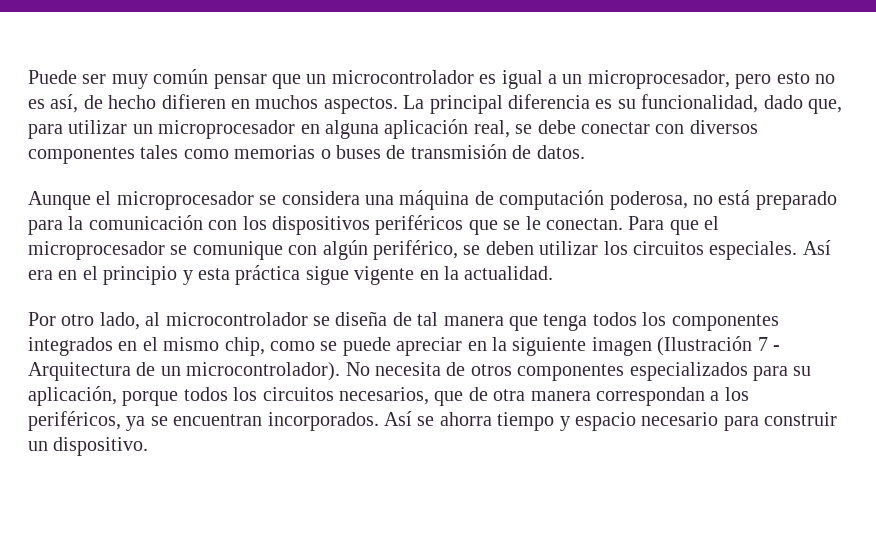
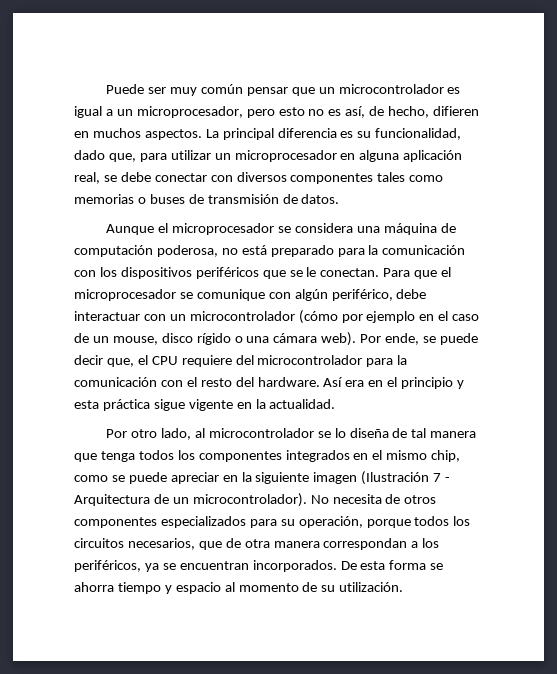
- Puede ser muy común pensar que un microcontrolador es igual a un microprocesador, pero esto no es así, de hecho difieren en muchos aspectos.
+ Puede ser muy común pensar que un microcontrolador es igual a un microprocesador, pero esto no es así, de hecho, difieren en muchos aspectos.
- Para que el microprocesador se comunique con algún periférico, se deben utilizar los circuitos especiales.
+ Para que el microprocesador se comunique con algún periférico, debe interactuar con un microcontrolador (cómo por ejemplo en el caso de un mouse, disco rígido o una cámara web). Por ende, se puede decir que, el CPU requiere del microcontrolador para la comunicación con el resto del hardware.
- Por otro lado, al microcontrolador se diseña de tal manera que tenga todos los componentes integrados en el mismo chip, como se puede apreciar en la siguiente imagen (Ilustración 7 - Arquitectura de un microcontrolador).
+ Por otro lado, al microcontrolador se lo diseña de tal manera que tenga todos los componentes integrados en el mismo chip, como se puede apreciar en la siguiente imagen (Ilustración 7 - Arquitectura de un microcontrolador).
- No necesita de otros componentes especializados para su aplicación, porque todos los circuitos necesarios, que de otra manera correspondan a los periféricos, ya se encuentran incorporados.
+ No necesita de otros componentes especializados para su operación, porque todos los circuitos necesarios, que de otra manera correspondan a los periféricos, ya se encuentran incorporados.
- Así se ahorra tiempo y espacio necesario para construir un dispositivo.
+ De esta forma se ahorra tiempo y espacio al momento de su utilización.

